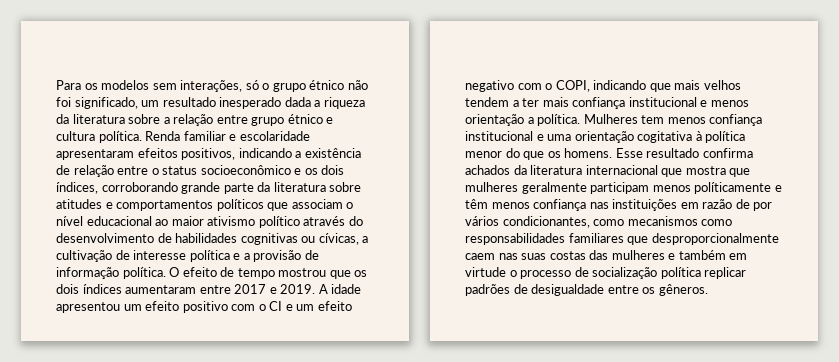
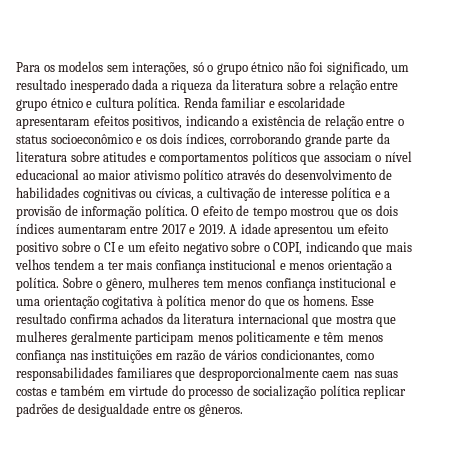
- A idade apresentou um efeito positivo com o CI e um efeito negativo com o COPI, indicando que mais velhos tendem a ter mais confiança institucional e menos orientação a política.
+ A idade apresentou um efeito positivo sobre o CI e um efeito negativo sobre o COPI, indicando que mais velhos tendem a ter mais confiança institucional e menos orientação a política.
- Mulheres tem menos confiança institucional e uma orientação cogitativa à política menor do que os homens.
+ Sobre o gênero, mulheres tem menos confiança institucional e uma orientação cogitativa à política menor do que os homens.
- Esse resultado confirma achados da literatura internacional que mostra que mulheres geralmente participam menos políticamente e têm menos confiança nas instituições em razão de por vários condicionantes, como mecanismos como responsabilidades familiares que desproporcionalmente caem nas suas costas das mulheres e também em virtude o processo de socialização política replicar padrões de desigualdade entre os gêneros.
+ Esse resultado confirma achados da literatura internacional que mostra que mulheres geralmente participam menos politicamente e têm menos confiança nas instituições em razão de vários condicionantes, como responsabilidades familiares que desproporcionalmente caem nas suas costas e também em virtude do processo de socialização política replicar padrões de desigualdade entre os gêneros.

